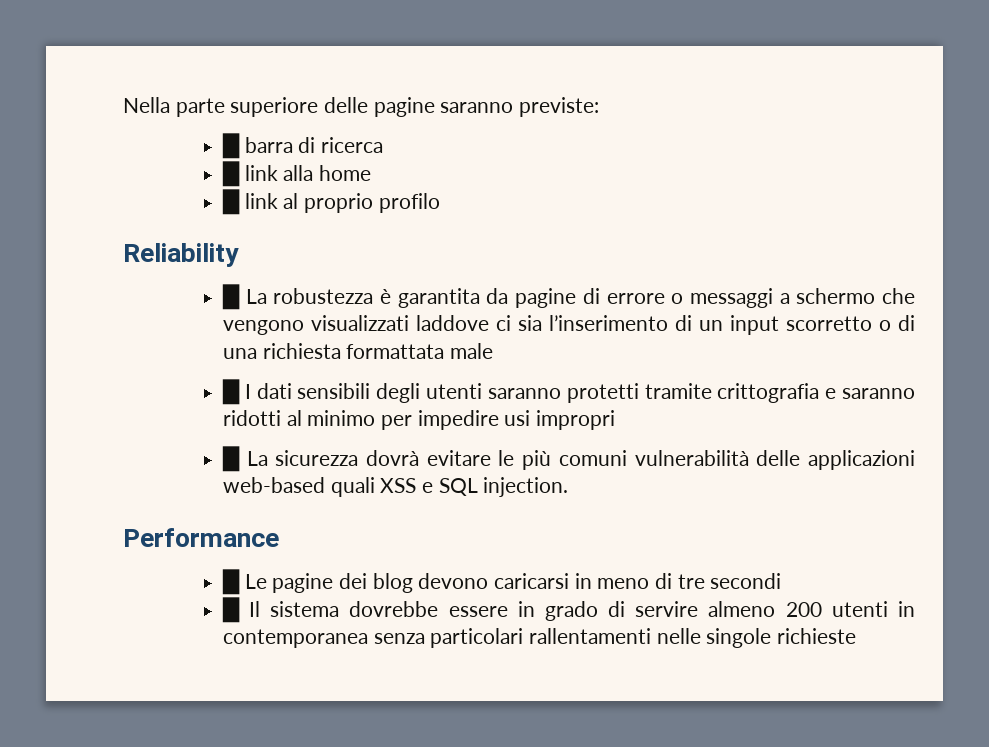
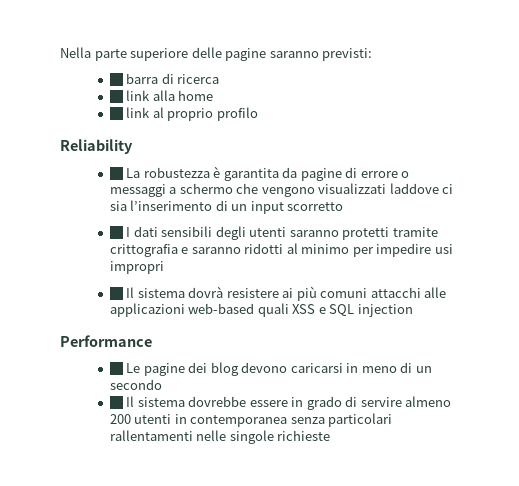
- Nella parte superiore delle pagine saranno previste:
+ Nella parte superiore delle pagine saranno previsti:
- █ La robustezza è garantita da pagine di errore o messaggi a schermo che vengono visualizzati laddove ci sia l’inserimento di un input scorretto o di una richiesta formattata male
+ █ La robustezza è garantita da pagine di errore o messaggi a schermo che vengono visualizzati laddove ci sia l’inserimento di un input scorretto
- █ La sicurezza dovrà evitare le più comuni vulnerabilità delle applicazioni web-based quali XSS e SQL injection.
+ █ Il sistema dovrà resistere ai più comuni attacchi alle applicazioni web-based quali XSS e SQL injection
- █ Le pagine dei blog devono caricarsi in meno di tre secondi
+ █ Le pagine dei blog devono caricarsi in meno di un secondo

